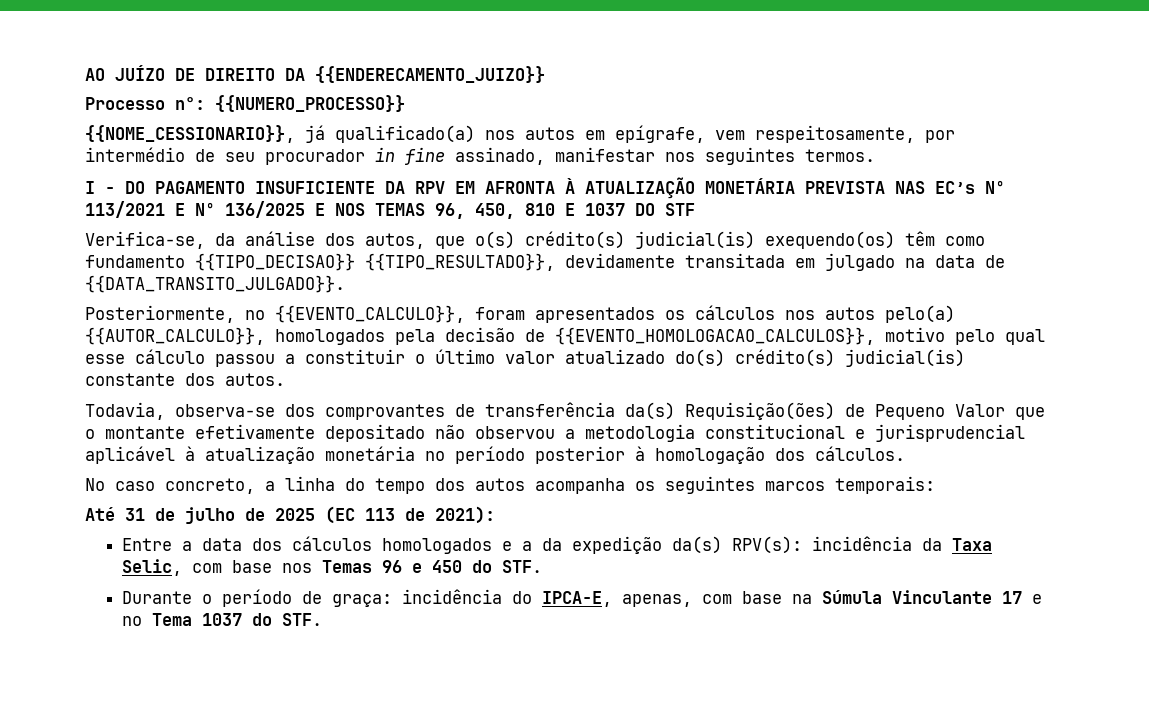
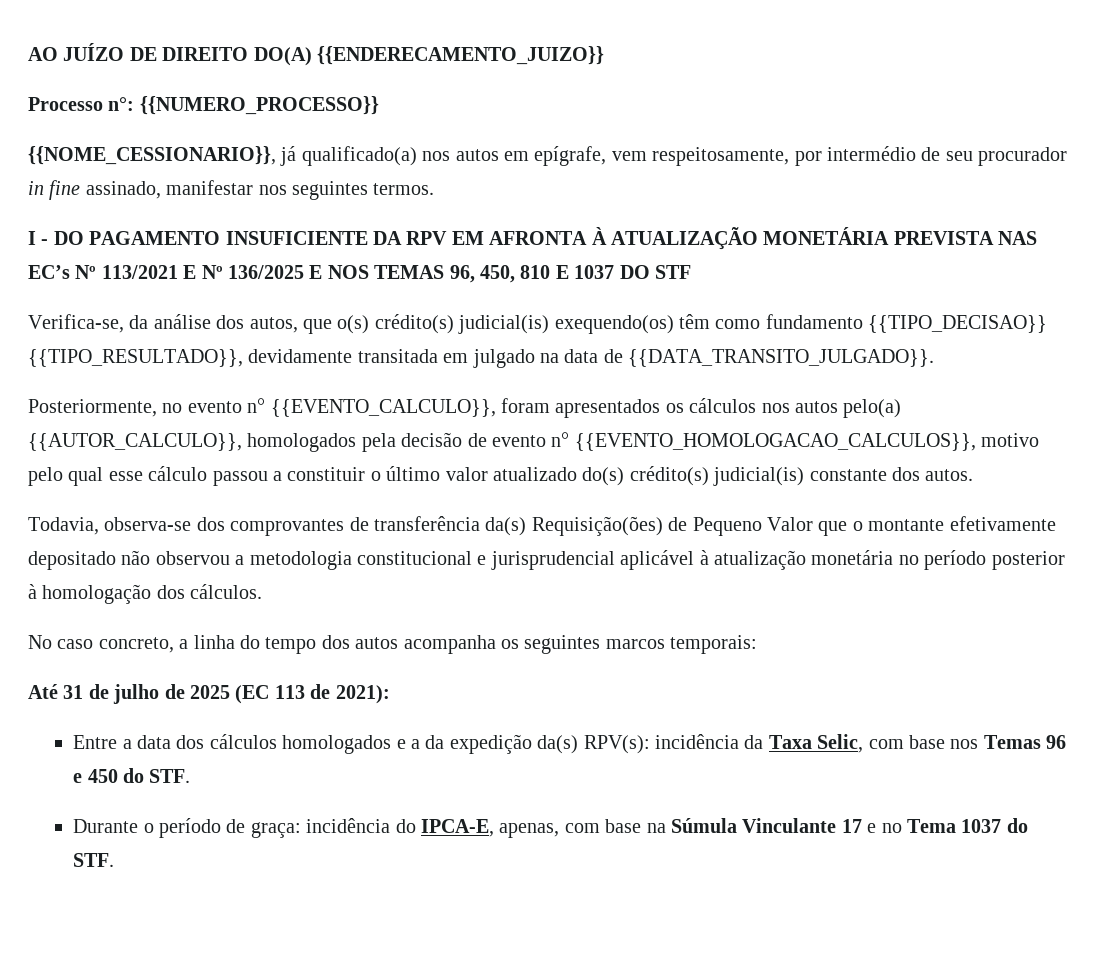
- AO JUÍZO DE DIREITO DA {{ENDERECAMENTO_JUIZO}}
+ AO JUÍZO DE DIREITO DO(A) {{ENDERECAMENTO_JUIZO}}
- Posteriormente, no {{EVENTO_CALCULO}}, foram apresentados os cálculos nos autos pelo(a) {{AUTOR_CALCULO}}, homologados pela decisão de {{EVENTO_HOMOLOGACAO_CALCULOS}}, motivo pelo qual esse cálculo passou a constituir o último valor atualizado do(s) crédito(s) judicial(is) constante dos autos.
+ Posteriormente, no evento n° {{EVENTO_CALCULO}}, foram apresentados os cálculos nos autos pelo(a) {{AUTOR_CALCULO}}, homologados pela decisão de evento n° {{EVENTO_HOMOLOGACAO_CALCULOS}}, motivo pelo qual esse cálculo passou a constituir o último valor atualizado do(s) crédito(s) judicial(is) constante dos autos.

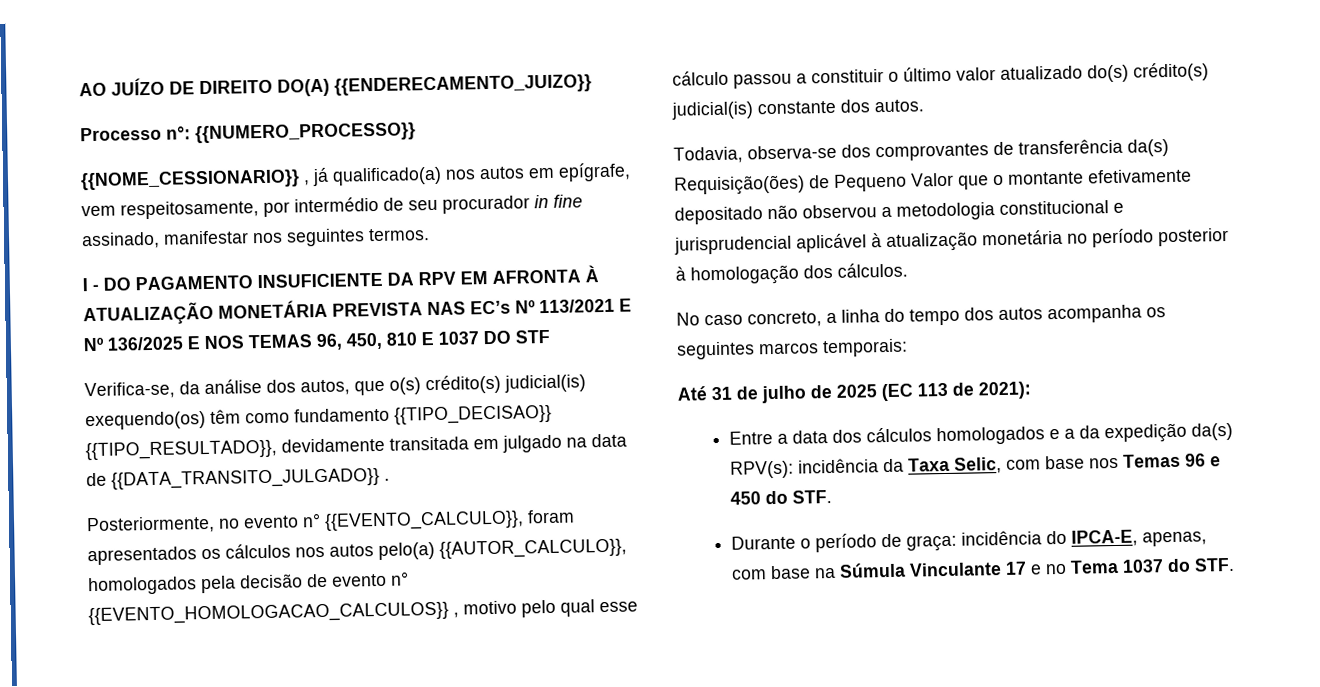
- {{NOME_CESSIONARIO}}, já qualificado(a) nos autos em epígrafe, vem respeitosamente, por intermédio de seu procurador in fine assinado, manifestar nos seguintes termos.
+ {{NOME_CESSIONARIO}} , já qualificado(a) nos autos em epígrafe, vem respeitosamente, por intermédio de seu procurador in fine assinado, manifestar nos seguintes termos.
- Verifica-se, da análise dos autos, que o(s) crédito(s) judicial(is) exequendo(os) têm como fundamento {{TIPO_DECISAO}} {{TIPO_RESULTADO}}, devidamente transitada em julgado na data de {{DATA_TRANSITO_JULGADO}}.
+ Verifica-se, da análise dos autos, que o(s) crédito(s) judicial(is) exequendo(os) têm como fundamento {{TIPO_DECISAO}} {{TIPO_RESULTADO}}, devidamente transitada em julgado na data de {{DATA_TRANSITO_JULGADO}} .
- Posteriormente, no evento n° {{EVENTO_CALCULO}}, foram apresentados os cálculos nos autos pelo(a) {{AUTOR_CALCULO}}, homologados pela decisão de evento n° {{EVENTO_HOMOLOGACAO_CALCULOS}}, motivo pelo qual esse cálculo passou a constituir o último valor atualizado do(s) crédito(s) judicial(is) constante dos autos.
+ Posteriormente, no evento n° {{EVENTO_CALCULO}}, foram apresentados os cálculos nos autos pelo(a) {{AUTOR_CALCULO}}, homologados pela decisão de evento n° {{EVENTO_HOMOLOGACAO_CALCULOS}} , motivo pelo qual esse cálculo passou a constituir o último valor atualizado do(s) crédito(s) judicial(is) constante dos autos.

